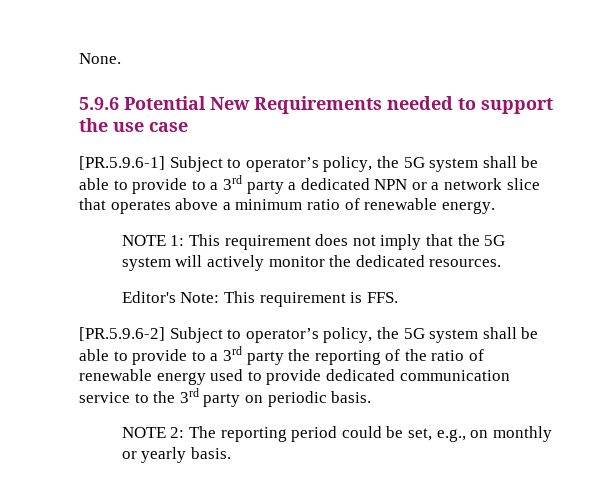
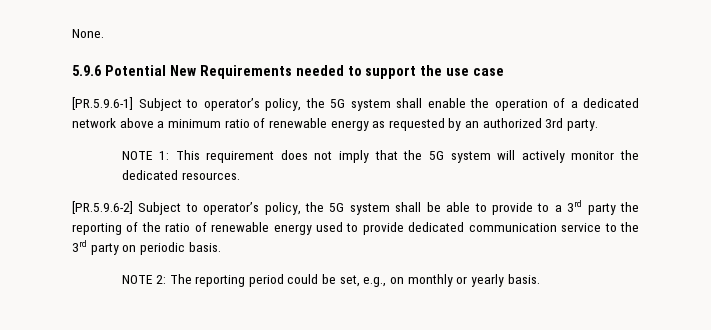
- [PR.5.9.6-1] Subject to operator’s policy, the 5G system shall be able to provide to a 3rd party a dedicated NPN or a network slice that operates above a minimum ratio of renewable energy.
+ [PR.5.9.6-1] Subject to operator’s policy, the 5G system shall enable the operation of a dedicated network above a minimum ratio of renewable energy as requested by an authorized 3rd party.
- Editor's Note: This requirement is FFS.

